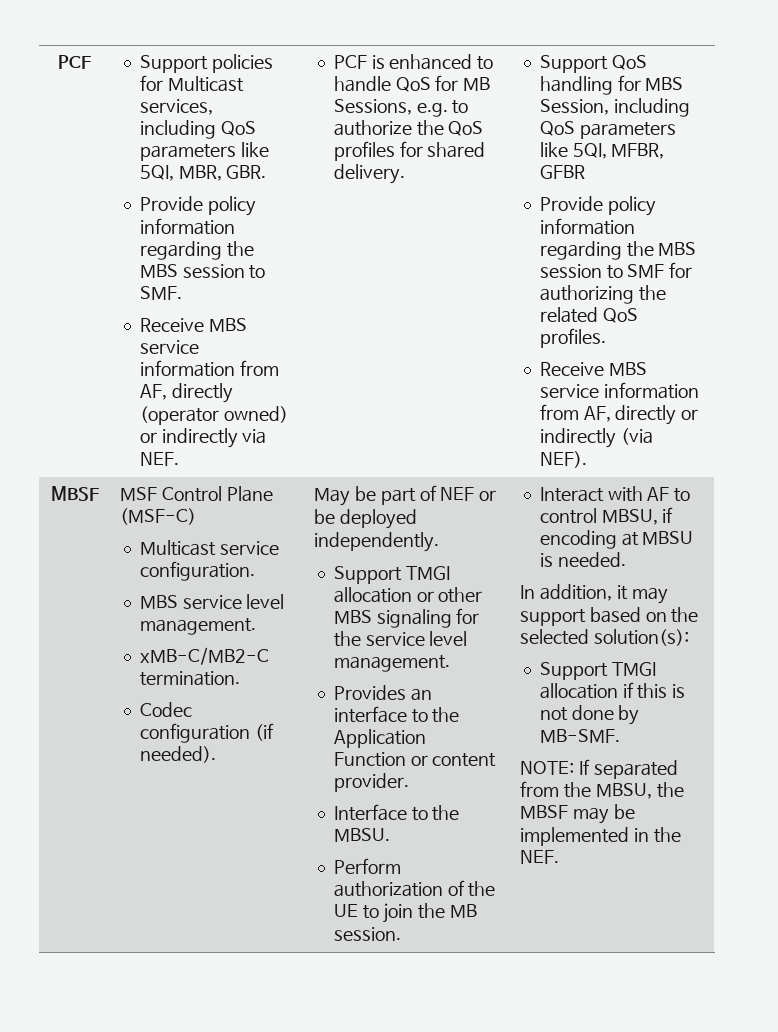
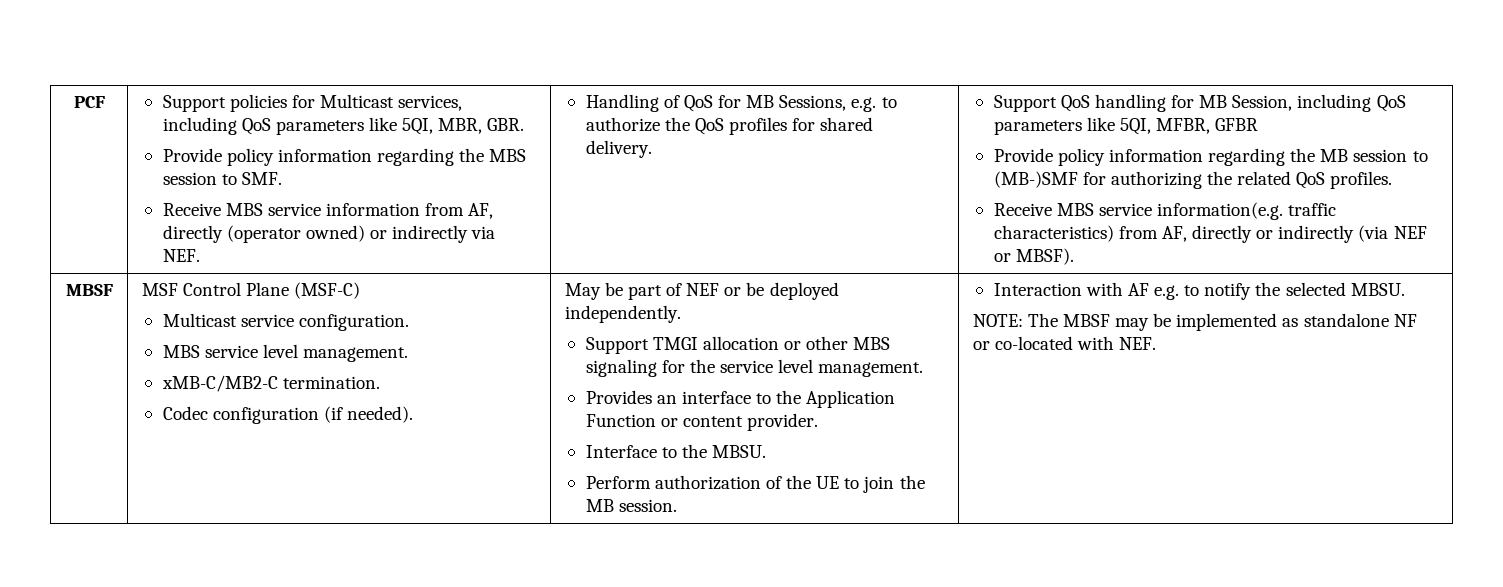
- PCF is enhanced to handle QoS for MB Sessions, e.g. to authorize the QoS profiles for shared delivery.
+ Handling of QoS for MB Sessions, e.g. to authorize the QoS profiles for shared delivery.
- Support QoS handling for MBS Session, including QoS parameters like 5QI, MFBR, GFBR
+ Support QoS handling for MB Session, including QoS parameters like 5QI, MFBR, GFBR
- Provide policy information regarding the MBS session to SMF for authorizing the related QoS profiles.
+ Provide policy information regarding the MB session to (MB-)SMF for authorizing the related QoS profiles.
- Receive MBS service information from AF, directly or indirectly (via NEF).
+ Receive MBS service information(e.g. traffic characteristics) from AF, directly or indirectly (via NEF or MBSF).
- Interact with AF to control MBSU, if encoding at MBSU is needed.
- In addition, it may support based on the selected solution(s):
- Support TMGI allocation if this is not done by MB-SMF.
- NOTE: If separated from the MBSU, the MBSF may be implemented in the NEF.
+ Interaction with AF e.g. to notify the selected MBSU.
+ NOTE: The MBSF may be implemented as standalone NF or co-located with NEF.

